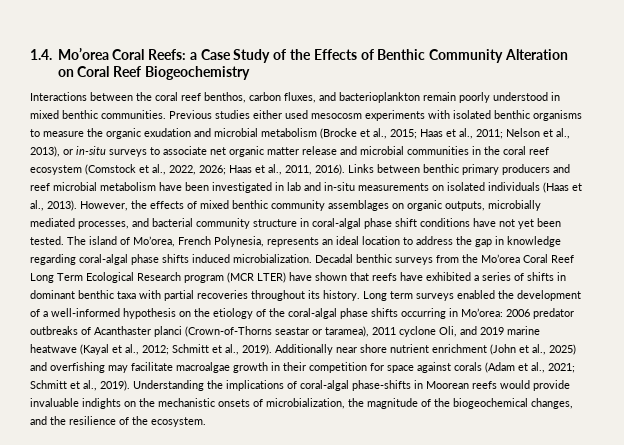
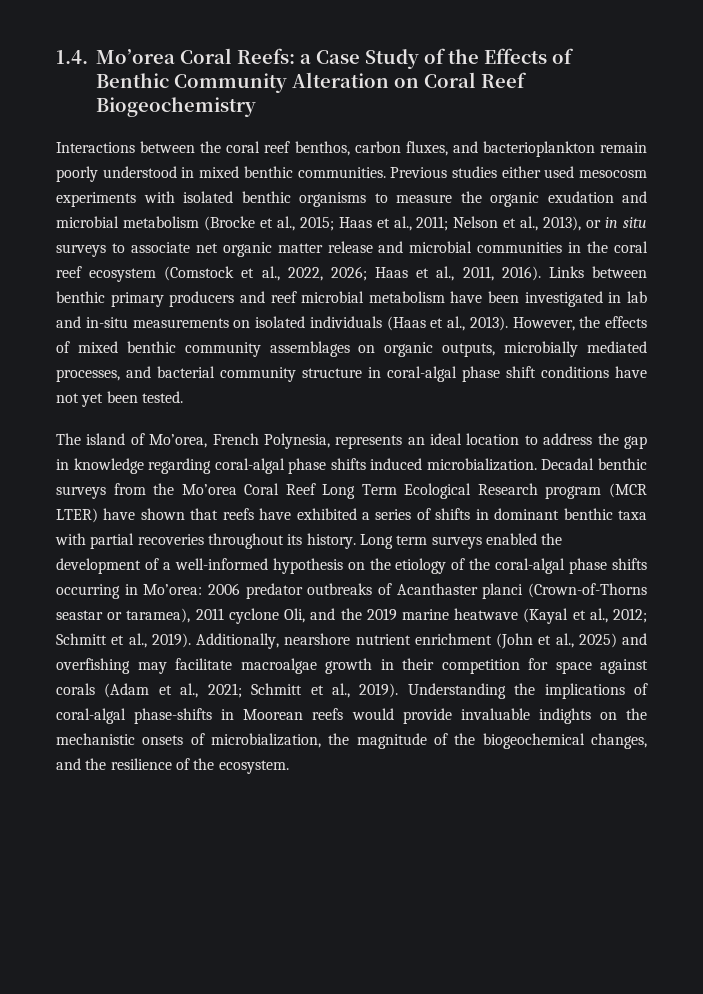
- Previous studies either used mesocosm experiments with isolated benthic organisms to measure the organic exudation and microbial metabolism (Brocke et al., 2015; Haas et al., 2011; Nelson et al., 2013), or in-situ surveys to associate net organic matter release and microbial communities in the coral reef ecosystem (Comstock et al., 2022, 2026; Haas et al., 2011, 2016).
+ Previous studies either used mesocosm experiments with isolated benthic organisms to measure the organic exudation and microbial metabolism (Brocke et al., 2015; Haas et al., 2011; Nelson et al., 2013), or in situ surveys to associate net organic matter release and microbial communities in the coral reef ecosystem (Comstock et al., 2022, 2026; Haas et al., 2011, 2016).
- However, the effects of mixed benthic community assemblages on organic outputs, microbially mediated processes, and bacterial community structure in coral-algal phase shift conditions have not yet been tested. The island of Mo’orea, French Polynesia, represents an ideal location to address the gap in knowledge regarding coral-algal phase shifts induced microbialization.
+ However, the effects of mixed benthic community assemblages on organic outputs, microbially mediated processes, and bacterial community structure in coral-algal phase shift conditions have not yet been tested.
+ The island of Mo’orea, French Polynesia, represents an ideal location to address the gap in knowledge regarding coral-algal phase shifts induced microbialization.
- Long term surveys enabled the development of a well-informed hypothesis on the etiology of the coral-algal phase shifts occurring in Mo’orea: 2006 predator outbreaks of Acanthaster planci (Crown-of-Thorns seastar or taramea), 2011 cyclone Oli, and 2019 marine heatwave (Kayal et al., 2012; Schmitt et al., 2019).
+ Long term surveys enabled the development of a well-informed hypothesis on the etiology of the coral-algal phase shifts occurring in Mo’orea: 2006 predator outbreaks of Acanthaster planci (Crown-of-Thorns seastar or taramea), 2011 cyclone Oli, and the 2019 marine heatwave (Kayal et al., 2012; Schmitt et al., 2019).
- Additionally near shore nutrient enrichment (John et al., 2025) and overfishing may facilitate macroalgae growth in their competition for space against corals (Adam et al., 2021; Schmitt et al., 2019).
+ Additionally, nearshore nutrient enrichment (John et al., 2025) and overfishing may facilitate macroalgae growth in their competition for space against corals (Adam et al., 2021; Schmitt et al., 2019).

